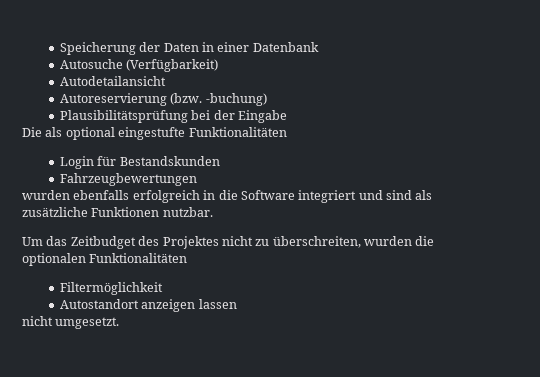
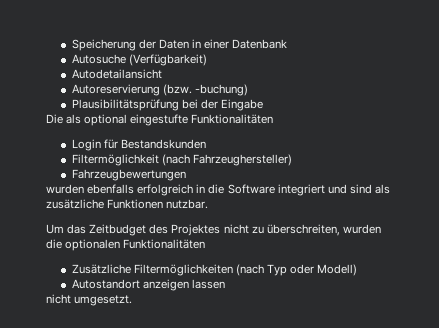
+ Filtermöglichkeit (nach Fahrzeughersteller)
- Filtermöglichkeit
+ Zusätzliche Filtermöglichkeiten (nach Typ oder Modell)

